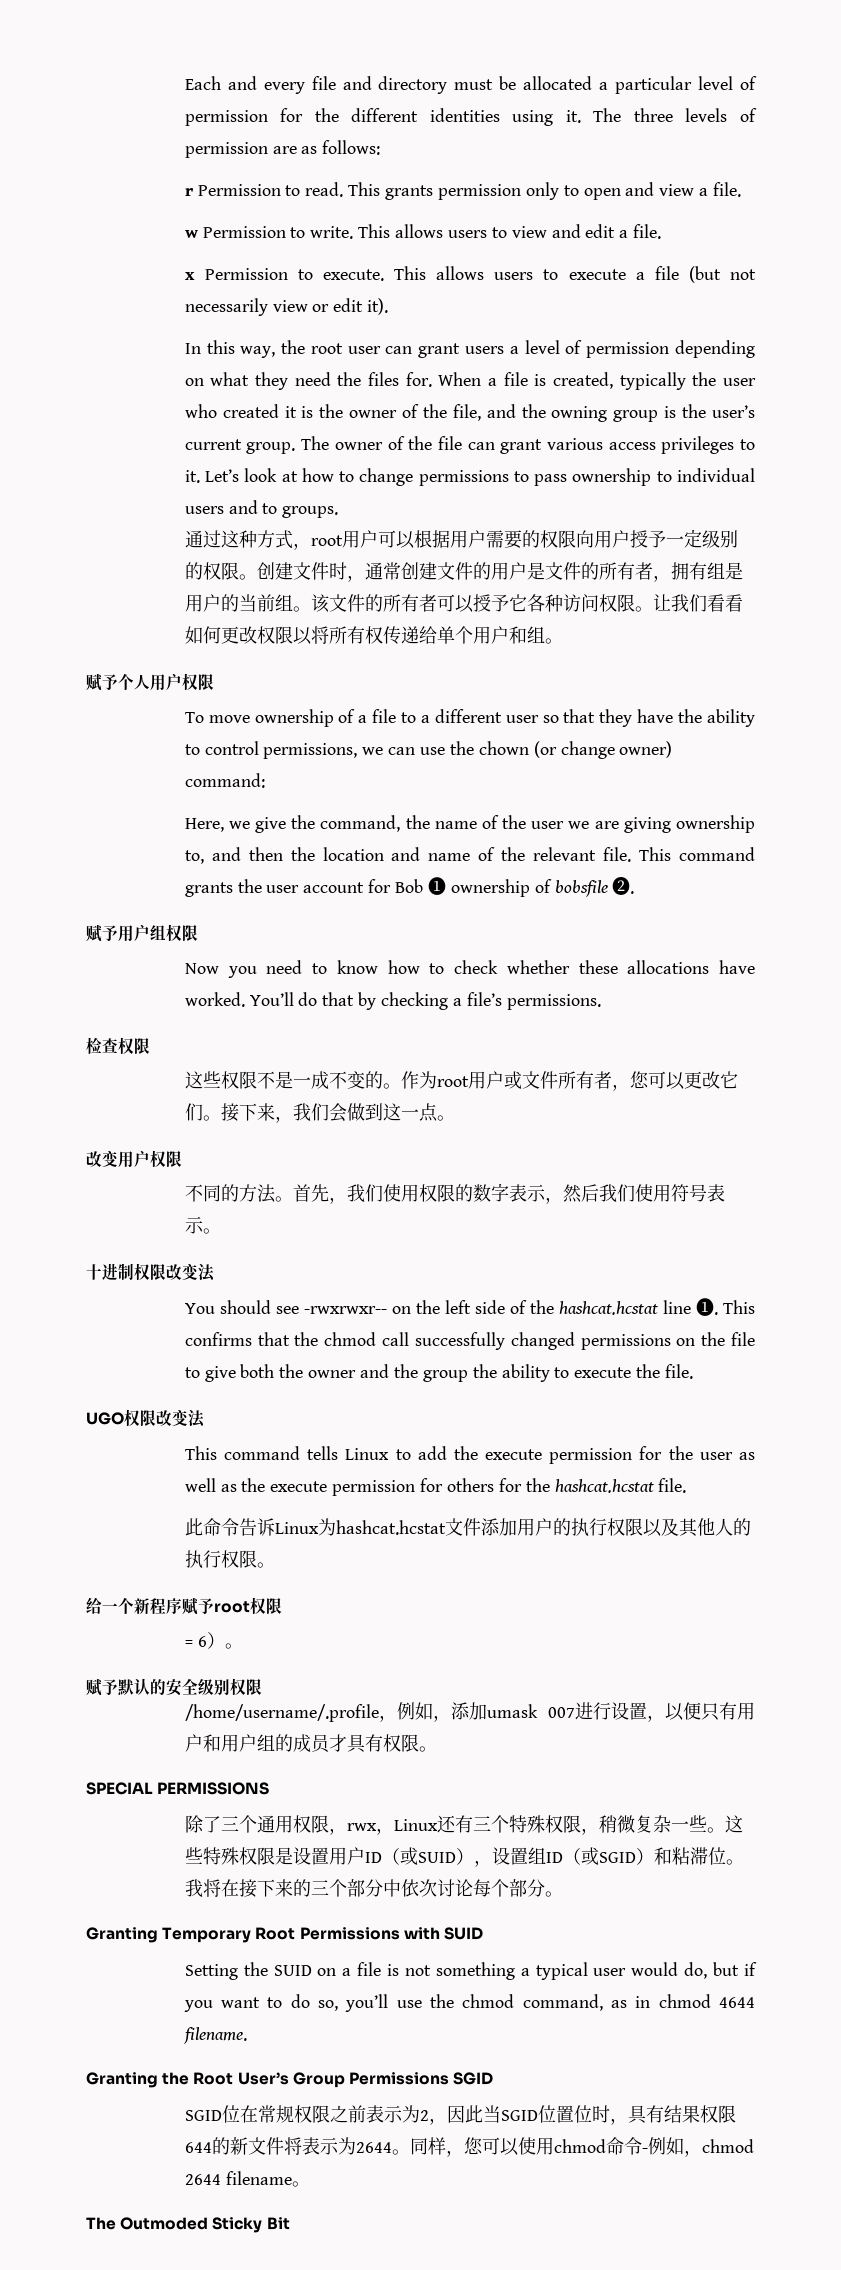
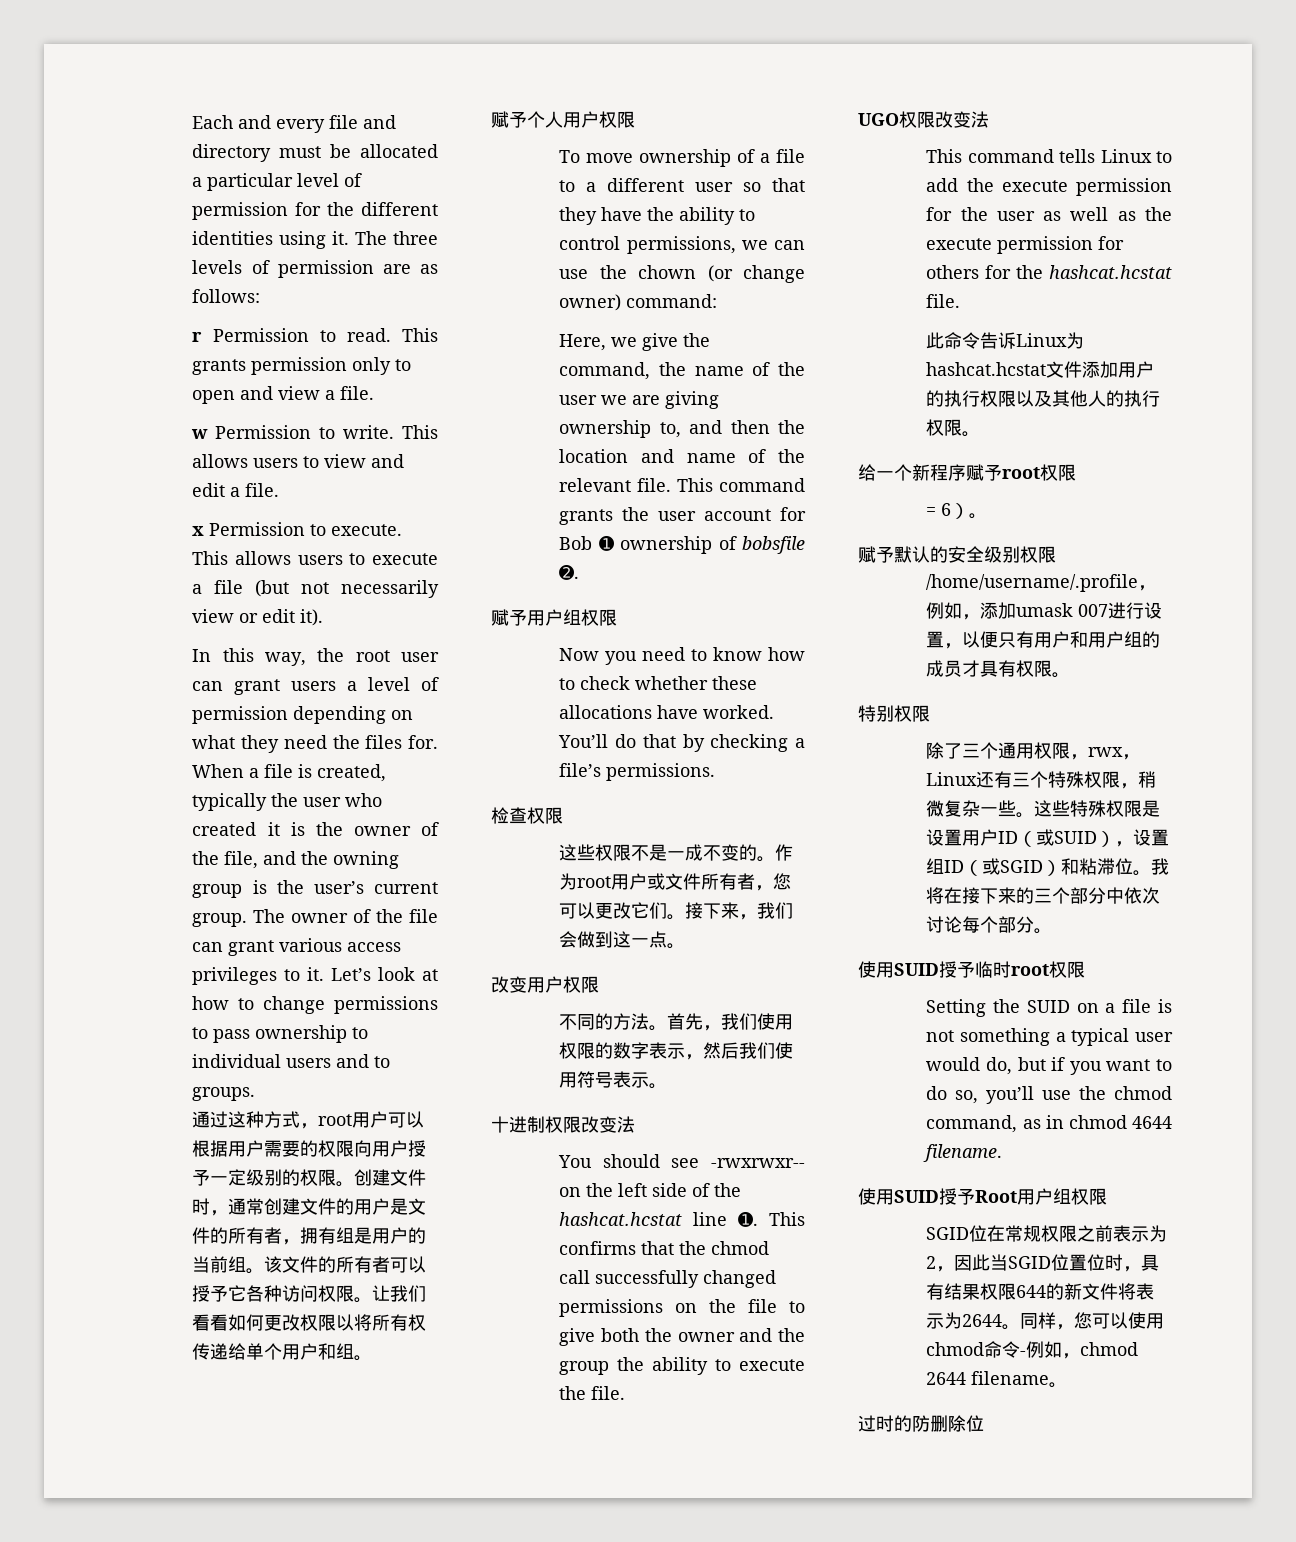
- SPECIAL PERMISSIONS
+ 特别权限
- Granting Temporary Root Permissions with SUID
+ 使用SUID授予临时root权限
- Granting the Root User’s Group Permissions SGID
+ 使用SUID授予Root用户组权限
- The Outmoded Sticky Bit
+ 过时的防删除位

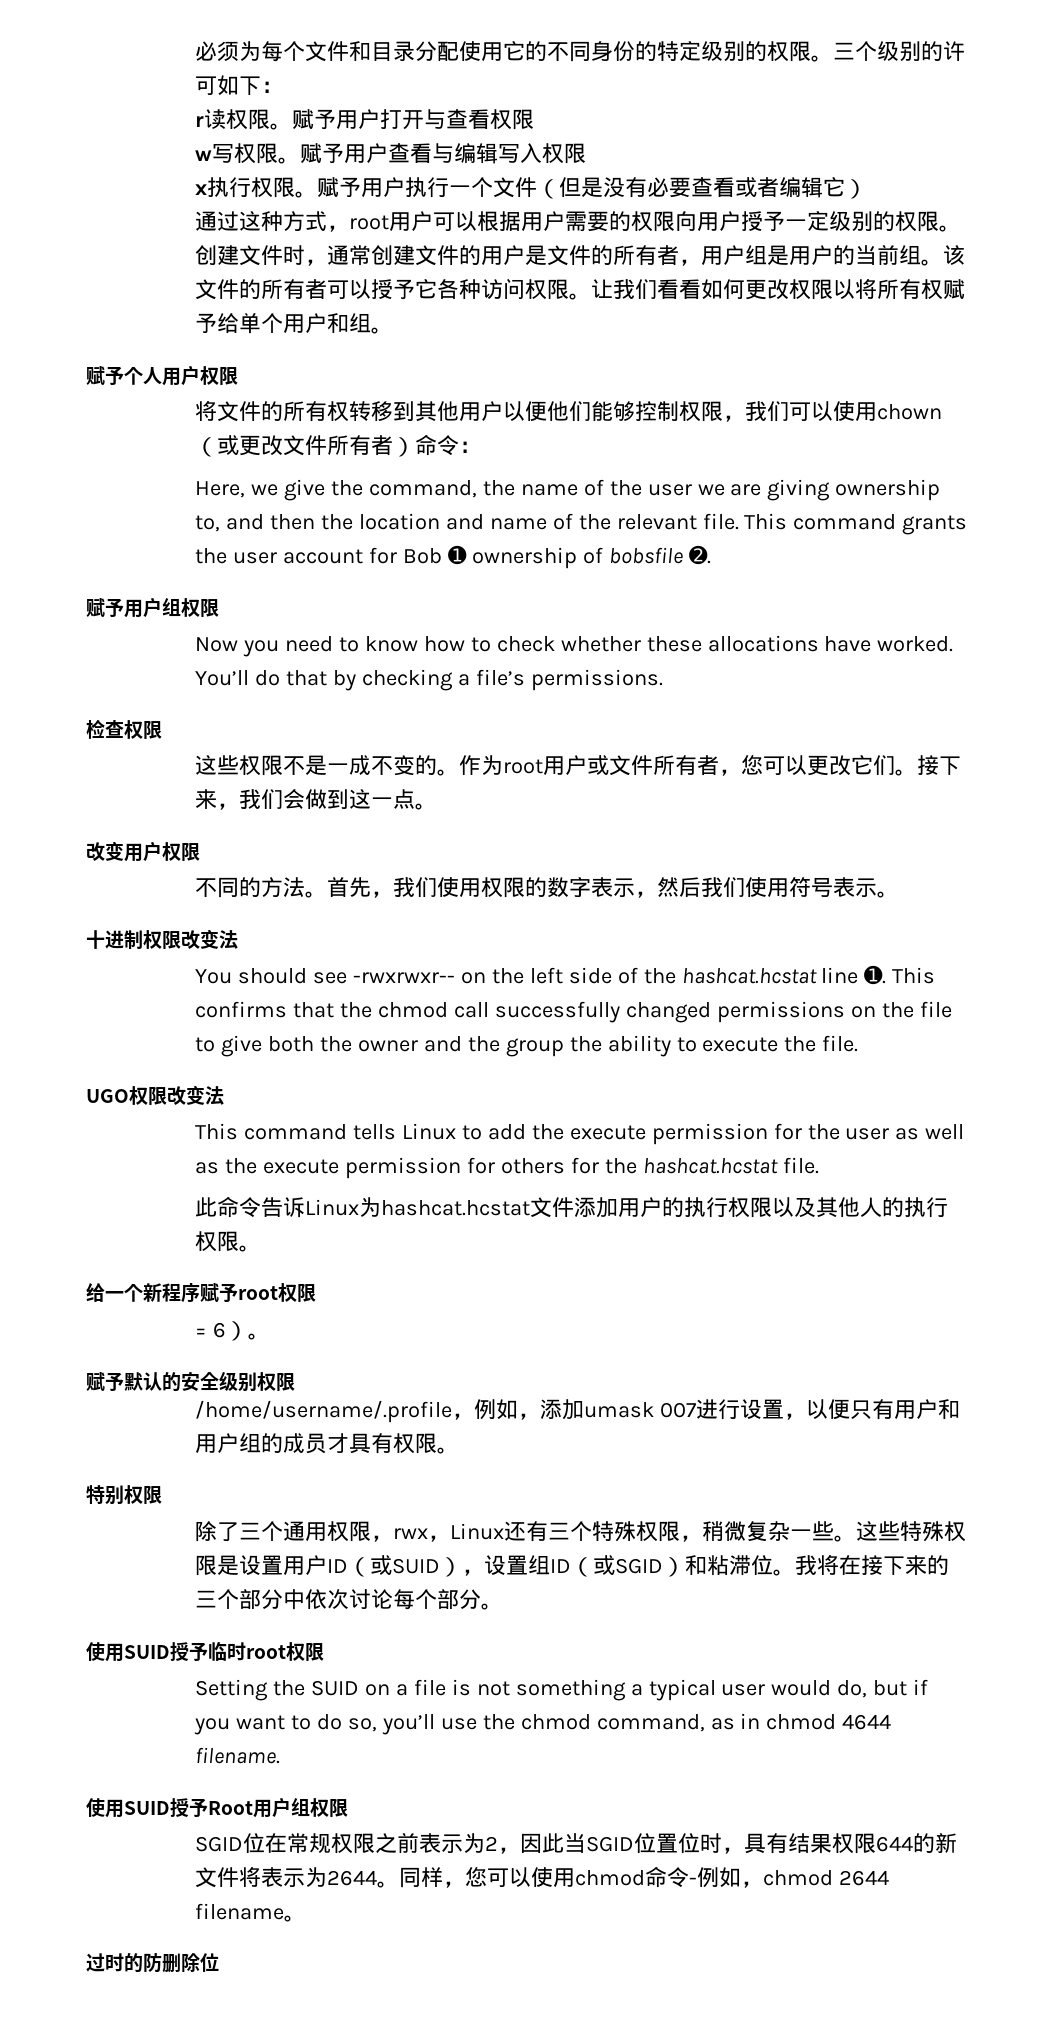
- Each and every file and directory must be allocated a particular level of permission for the different identities using it. The three levels of permission are as follows:
- r Permission to read. This grants permission only to open and view a file.
- w Permission to write. This allows users to view and edit a file.
- x Permission to execute. This allows users to execute a file (but not necessarily view or edit it).
- In this way, the root user can grant users a level of permission depending on what they need the files for. When a file is created, typically the user who created it is the owner of the file, and the owning group is the user’s current group. The owner of the file can grant various access privileges to it. Let’s look at how to change permissions to pass ownership to individual users and to groups.
+ 必须为每个文件和目录分配使用它的不同身份的特定级别的权限。三个级别的许可如下：
+ r读权限。赋予用户打开与查看权限
+ w写权限。赋予用户查看与编辑写入权限
+ x执行权限。赋予用户执行一个文件（但是没有必要查看或者编辑它）
- 创建文件时，通常创建文件的用户是文件的所有者，拥有组是用户的当前组。
+ 创建文件时，通常创建文件的用户是文件的所有者，用户组是用户的当前组。
- 让我们看看如何更改权限以将所有权传递给单个用户和组。
+ 让我们看看如何更改权限以将所有权赋予给单个用户和组。
- To move ownership of a file to a different user so that they have the ability to control permissions, we can use the chown (or change owner) command:
+ 将文件的所有权转移到其他用户以便他们能够控制权限，我们可以使用chown（或更改文件所有者）命令：

